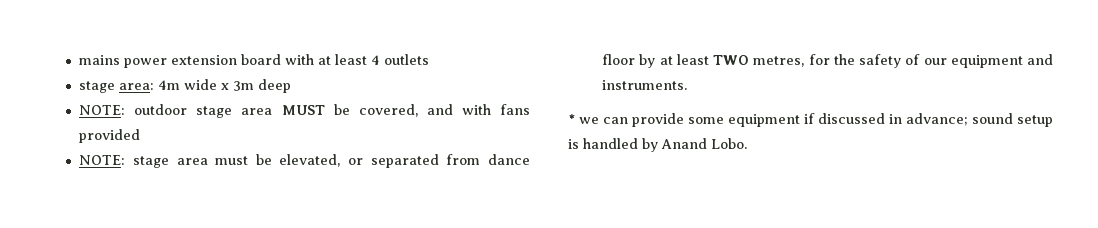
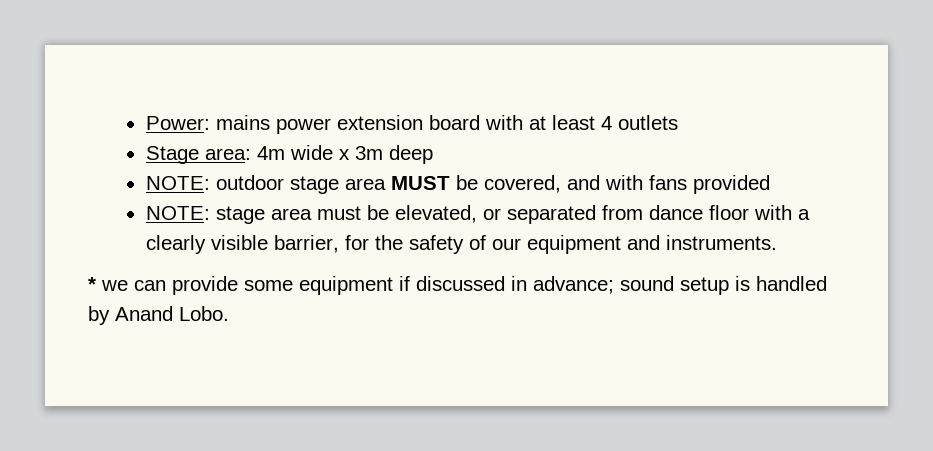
- mains power extension board with at least 4 outlets
+ Power: mains power extension board with at least 4 outlets
- stage area: 4m wide x 3m deep
+ Stage area: 4m wide x 3m deep
- NOTE: stage area must be elevated, or separated from dance floor by at least TWO metres, for the safety of our equipment and instruments.
+ NOTE: stage area must be elevated, or separated from dance floor with a clearly visible barrier, for the safety of our equipment and instruments.

